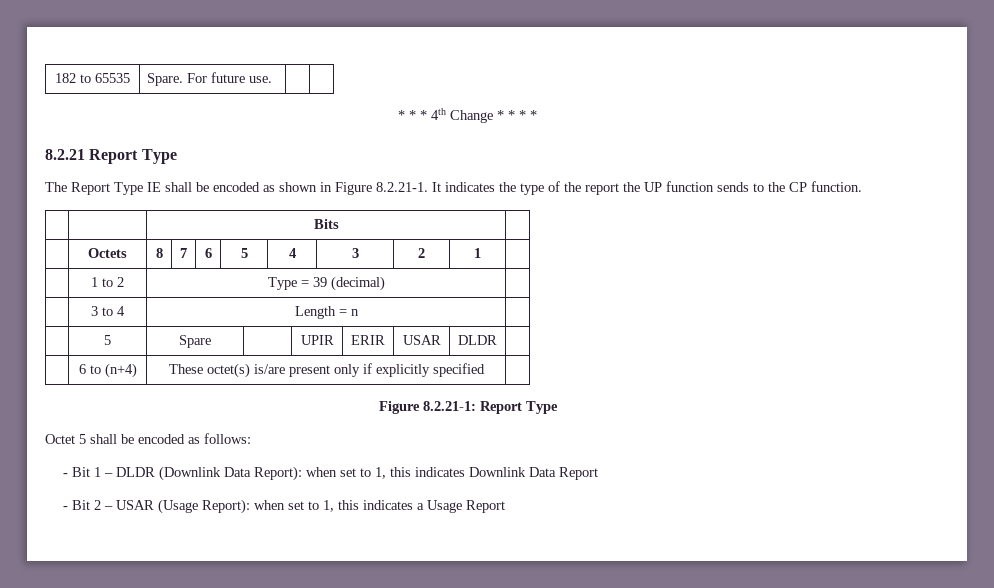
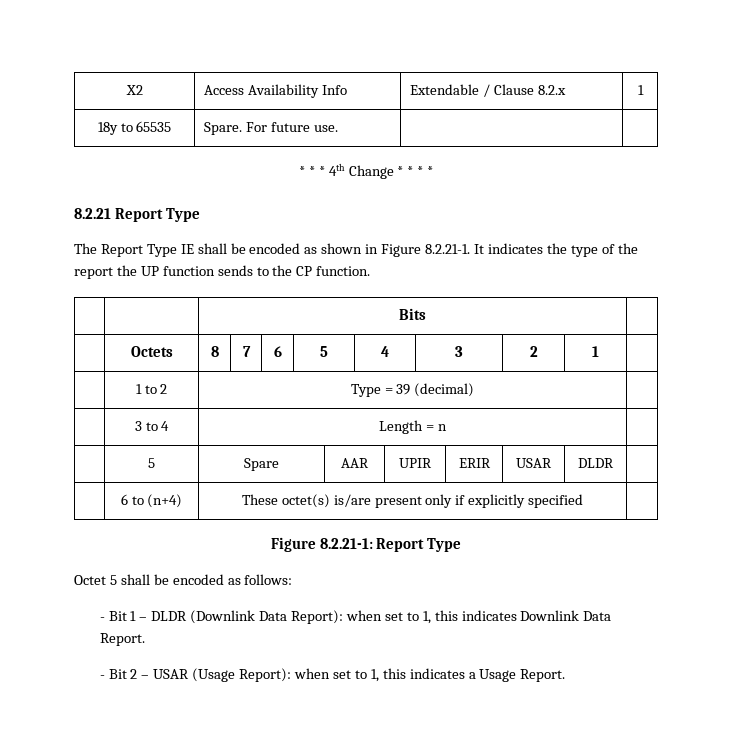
- 182 to 65535 | Spare. For future use. | |
+ X2 | Access Availability Info | Extendable / Clause 8.2.x | 1
+ 18y to 65535 | Spare. For future use. | |
- | 5 | Spare | | UPIR | ERIR | USAR | DLDR |
+ | 5 | Spare | AAR | UPIR | ERIR | USAR | DLDR |
- - Bit 1 – DLDR (Downlink Data Report): when set to 1, this indicates Downlink Data Report
+ - Bit 1 – DLDR (Downlink Data Report): when set to 1, this indicates Downlink Data Report.
- - Bit 2 – USAR (Usage Report): when set to 1, this indicates a Usage Report
+ - Bit 2 – USAR (Usage Report): when set to 1, this indicates a Usage Report.

